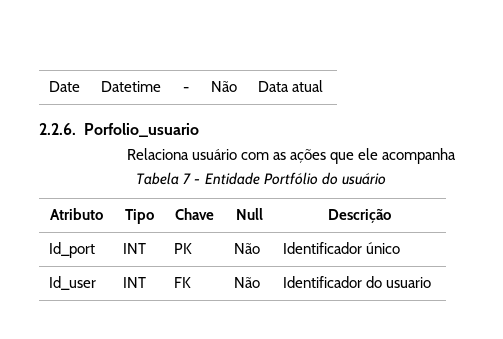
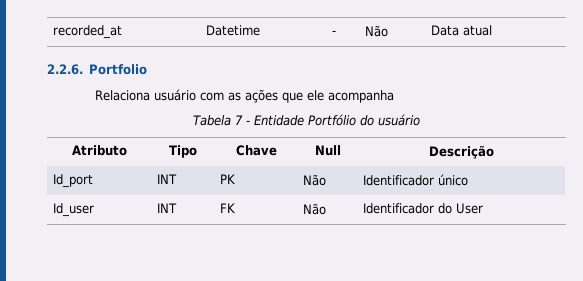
- Date | Datetime | - | Não | Data atual
+ recorded_at | Datetime | - | Não | Data atual
- 2.2.6. Porfolio_usuario
+ 2.2.6. Portfolio
- Id_user | INT | FK | Não | Identificador do usuario
+ Id_user | INT | FK | Não | Identificador do User

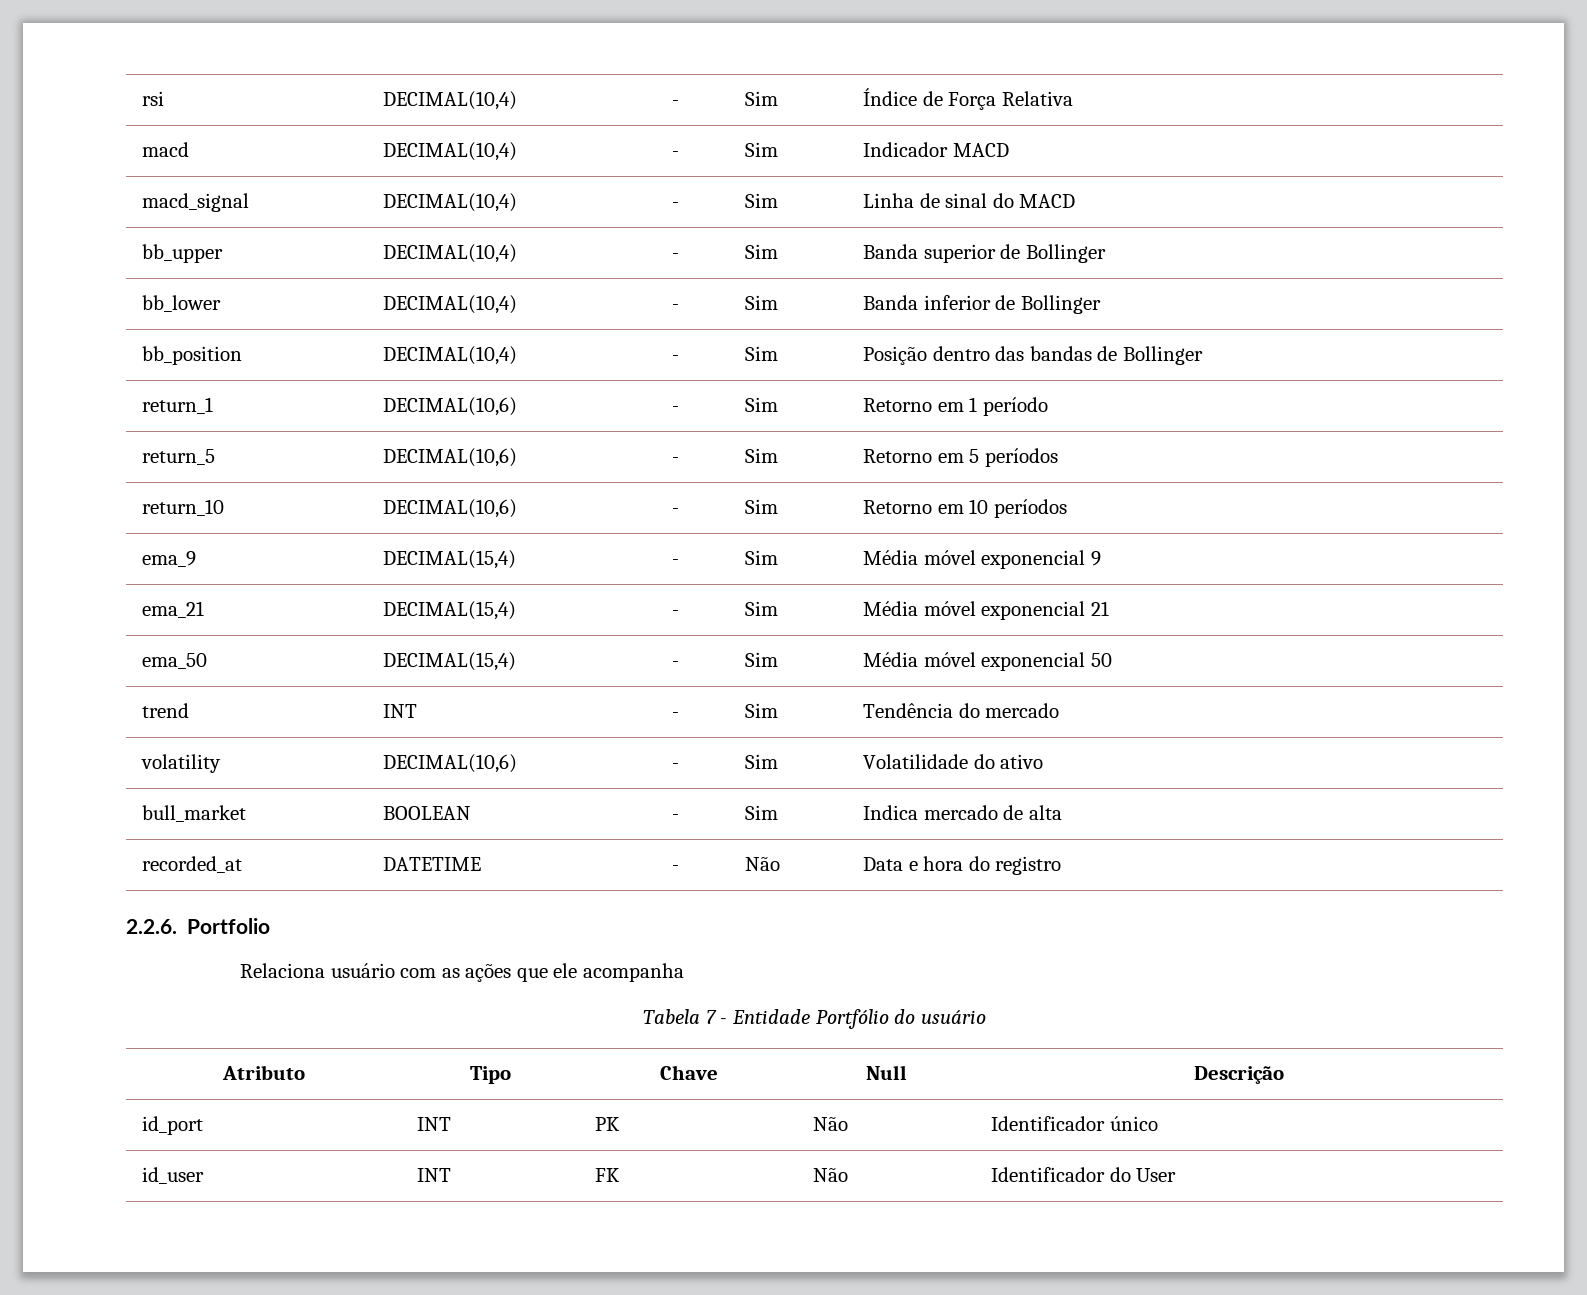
+ rsi | DECIMAL(10,4) | - | Sim | Índice de Força Relativa
+ macd | DECIMAL(10,4) | - | Sim | Indicador MACD
+ macd_signal | DECIMAL(10,4) | - | Sim | Linha de sinal do MACD
+ bb_upper | DECIMAL(10,4) | - | Sim | Banda superior de Bollinger
+ bb_lower | DECIMAL(10,4) | - | Sim | Banda inferior de Bollinger
+ bb_position | DECIMAL(10,4) | - | Sim | Posição dentro das bandas de Bollinger
+ return_1 | DECIMAL(10,6) | - | Sim | Retorno em 1 período
+ return_5 | DECIMAL(10,6) | - | Sim | Retorno em 5 períodos
+ return_10 | DECIMAL(10,6) | - | Sim | Retorno em 10 períodos
+ ema_9 | DECIMAL(15,4) | - | Sim | Média móvel exponencial 9
+ ema_21 | DECIMAL(15,4) | - | Sim | Média móvel exponencial 21
+ ema_50 | DECIMAL(15,4) | - | Sim | Média móvel exponencial 50
+ trend | INT | - | Sim | Tendência do mercado
+ volatility | DECIMAL(10,6) | - | Sim | Volatilidade do ativo
+ bull_market | BOOLEAN | - | Sim | Indica mercado de alta
- recorded_at | Datetime | - | Não | Data atual
+ recorded_at | DATETIME | - | Não | Data e hora do registro
- Id_port | INT | PK | Não | Identificador único
+ id_port | INT | PK | Não | Identificador único
- Id_user | INT | FK | Não | Identificador do User
+ id_user | INT | FK | Não | Identificador do User

